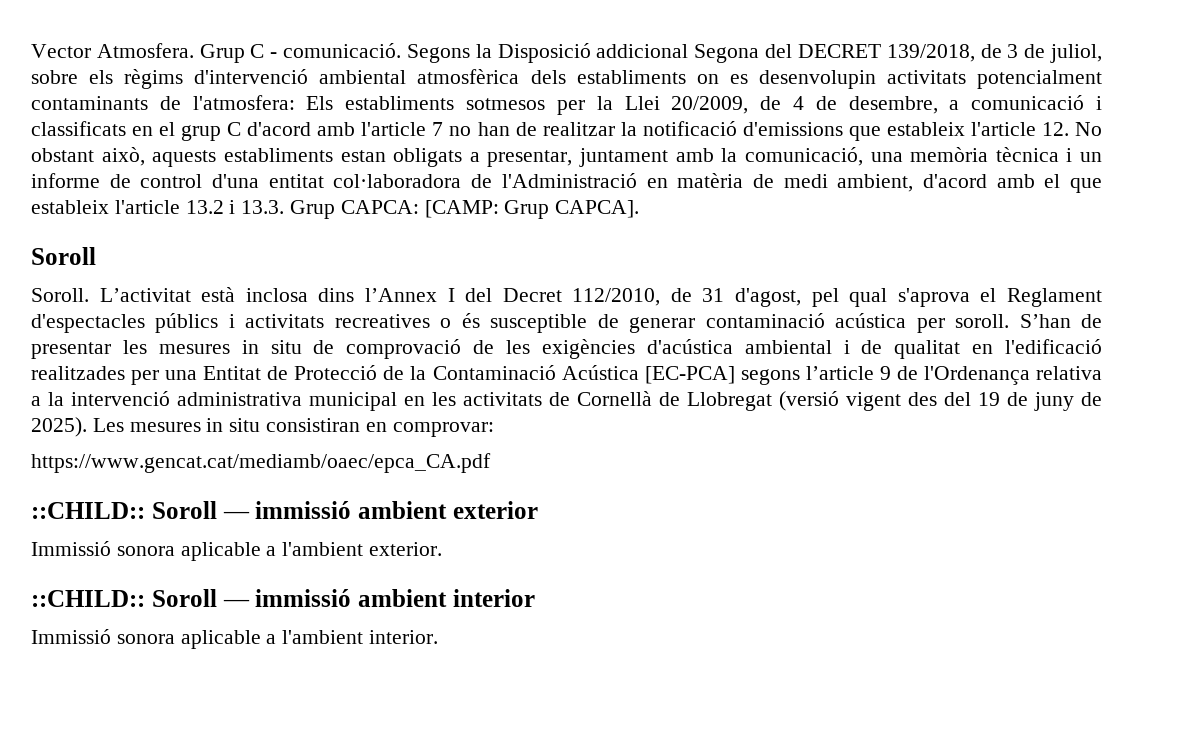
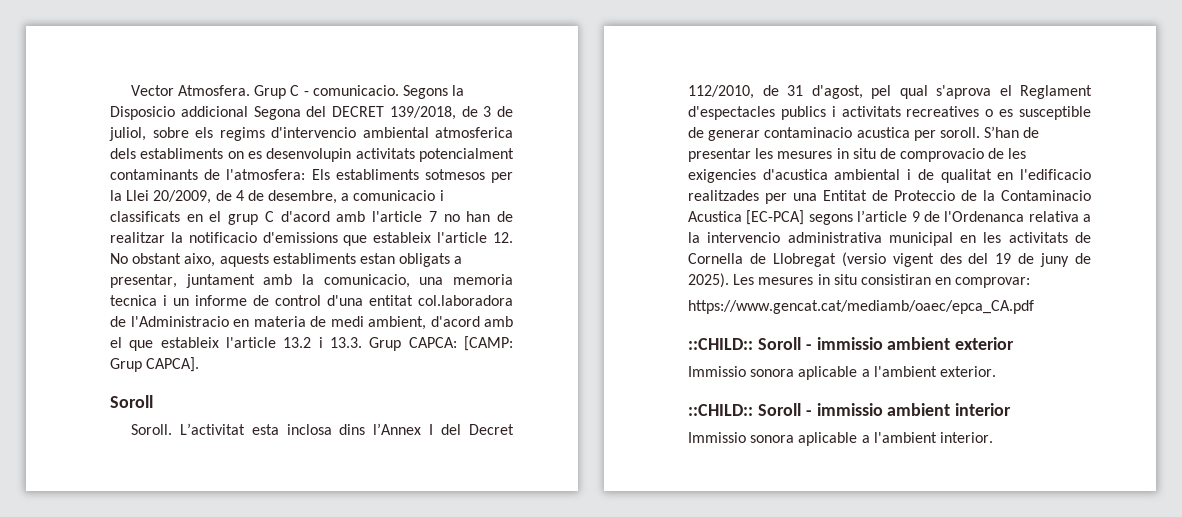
- Grup C - comunicació.
+ Grup C - comunicacio.
- Segons la Disposició addicional Segona del DECRET 139/2018, de 3 de juliol, sobre els règims d'intervenció ambiental atmosfèrica dels establiments on es desenvolupin activitats potencialment contaminants de l'atmosfera:
+ Segons la Disposicio addicional Segona del DECRET 139/2018, de 3 de juliol, sobre els regims d'intervencio ambiental atmosferica dels establiments on es desenvolupin activitats potencialment contaminants de l'atmosfera:
- Els establiments sotmesos per la Llei 20/2009, de 4 de desembre, a comunicació i classificats en el grup C d'acord amb l'article 7 no han de realitzar la notificació d'emissions que estableix l'article 12. No obstant això, aquests establiments estan obligats a presentar, juntament amb la comunicació, una memòria tècnica i un informe de control d'una entitat col·laboradora de l'Administració en matèria de medi ambient, d'acord amb el que estableix l'article 13.2 i 13.3. Grup CAPCA:
+ Els establiments sotmesos per la Llei 20/2009, de 4 de desembre, a comunicacio i classificats en el grup C d'acord amb l'article 7 no han de realitzar la notificacio d'emissions que estableix l'article 12. No obstant aixo, aquests establiments estan obligats a presentar, juntament amb la comunicacio, una memoria tecnica i un informe de control d'una entitat col.laboradora de l'Administracio en materia de medi ambient, d'acord amb el que estableix l'article 13.2 i 13.3. Grup CAPCA:
- L’activitat està inclosa dins l’Annex I del Decret 112/2010, de 31 d'agost, pel qual s'aprova el Reglament d'espectacles públics i activitats recreatives o és susceptible de generar contaminació acústica per soroll.
+ L’activitat esta inclosa dins l’Annex I del Decret 112/2010, de 31 d'agost, pel qual s'aprova el Reglament d'espectacles publics i activitats recreatives o es susceptible de generar contaminacio acustica per soroll.
- S’han de presentar les mesures in situ de comprovació de les exigències d'acústica ambiental i de qualitat en l'edificació realitzades per una Entitat de Protecció de la Contaminació Acústica [EC-PCA] segons l’article 9 de l'Ordenança relativa a la intervenció administrativa municipal en les activitats de Cornellà de Llobregat (versió vigent des del 19 de juny de 2025).
+ S’han de presentar les mesures in situ de comprovacio de les exigencies d'acustica ambiental i de qualitat en l'edificacio realitzades per una Entitat de Proteccio de la Contaminacio Acustica [EC-PCA] segons l’article 9 de l'Ordenanca relativa a la intervencio administrativa municipal en les activitats de Cornella de Llobregat (versio vigent des del 19 de juny de 2025).
- ::CHILD:: Soroll — immissió ambient exterior
+ ::CHILD:: Soroll - immissio ambient exterior
- Immissió sonora aplicable a l'ambient exterior.
+ Immissio sonora aplicable a l'ambient exterior.
- ::CHILD:: Soroll — immissió ambient interior
+ ::CHILD:: Soroll - immissio ambient interior
- Immissió sonora aplicable a l'ambient interior.
+ Immissio sonora aplicable a l'ambient interior.

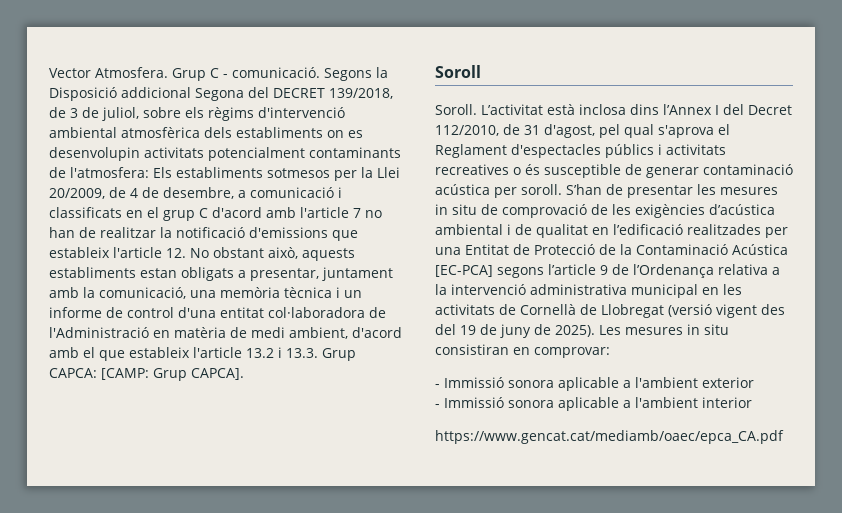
- Grup C - comunicacio.
+ Grup C - comunicació.
- Segons la Disposicio addicional Segona del DECRET 139/2018, de 3 de juliol, sobre els regims d'intervencio ambiental atmosferica dels establiments on es desenvolupin activitats potencialment contaminants de l'atmosfera:
+ Segons la Disposició addicional Segona del DECRET 139/2018, de 3 de juliol, sobre els règims d'intervenció ambiental atmosfèrica dels establiments on es desenvolupin activitats potencialment contaminants de l'atmosfera:
- Els establiments sotmesos per la Llei 20/2009, de 4 de desembre, a comunicacio i classificats en el grup C d'acord amb l'article 7 no han de realitzar la notificacio d'emissions que estableix l'article 12. No obstant aixo, aquests establiments estan obligats a presentar, juntament amb la comunicacio, una memoria tecnica i un informe de control d'una entitat col.laboradora de l'Administracio en materia de medi ambient, d'acord amb el que estableix l'article 13.2 i 13.3. Grup CAPCA:
+ Els establiments sotmesos per la Llei 20/2009, de 4 de desembre, a comunicació i classificats en el grup C d'acord amb l'article 7 no han de realitzar la notificació d'emissions que estableix l'article 12. No obstant això, aquests establiments estan obligats a presentar, juntament amb la comunicació, una memòria tècnica i un informe de control d'una entitat col·laboradora de l'Administració en matèria de medi ambient, d'acord amb el que estableix l'article 13.2 i 13.3. Grup CAPCA:
- L’activitat esta inclosa dins l’Annex I del Decret 112/2010, de 31 d'agost, pel qual s'aprova el Reglament d'espectacles publics i activitats recreatives o es susceptible de generar contaminacio acustica per soroll.
+ L’activitat està inclosa dins l’Annex I del Decret 112/2010, de 31 d'agost, pel qual s'aprova el Reglament d'espectacles públics i activitats recreatives o és susceptible de generar contaminació acústica per soroll.
- S’han de presentar les mesures in situ de comprovacio de les exigencies d'acustica ambiental i de qualitat en l'edificacio realitzades per una Entitat de Proteccio de la Contaminacio Acustica [EC-PCA] segons l’article 9 de l'Ordenanca relativa a la intervencio administrativa municipal en les activitats de Cornella de Llobregat (versio vigent des del 19 de juny de 2025).
+ S’han de presentar les mesures in situ de comprovació de les exigències d’acústica ambiental i de qualitat en l’edificació realitzades per una Entitat de Protecció de la Contaminació Acústica [EC-PCA] segons l’article 9 de l’Ordenança relativa a la intervenció administrativa municipal en les activitats de Cornellà de Llobregat (versió vigent des del 19 de juny de 2025).
+ - Immissió sonora aplicable a l'ambient exterior
+ - Immissió sonora aplicable a l'ambient interior
  https://www.gencat.cat/mediamb/oaec/epca_CA.pdf
- ::CHILD:: Soroll - immissio ambient exterior
- Immissio sonora aplicable a l'ambient exterior.
- ::CHILD:: Soroll - immissio ambient interior
- Immissio sonora aplicable a l'ambient interior.

